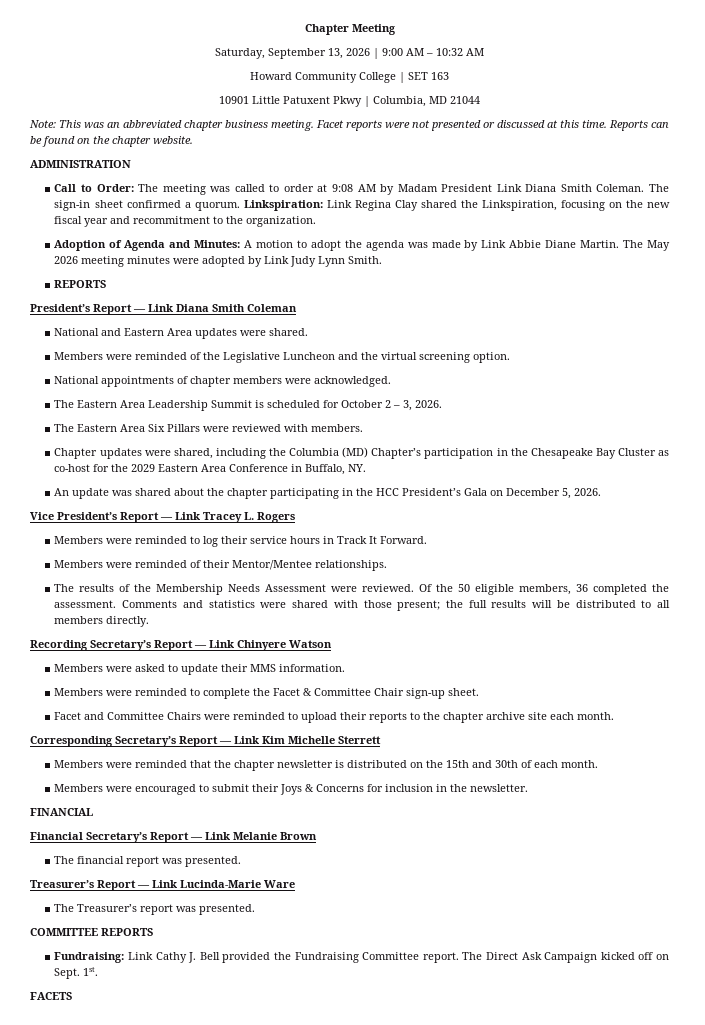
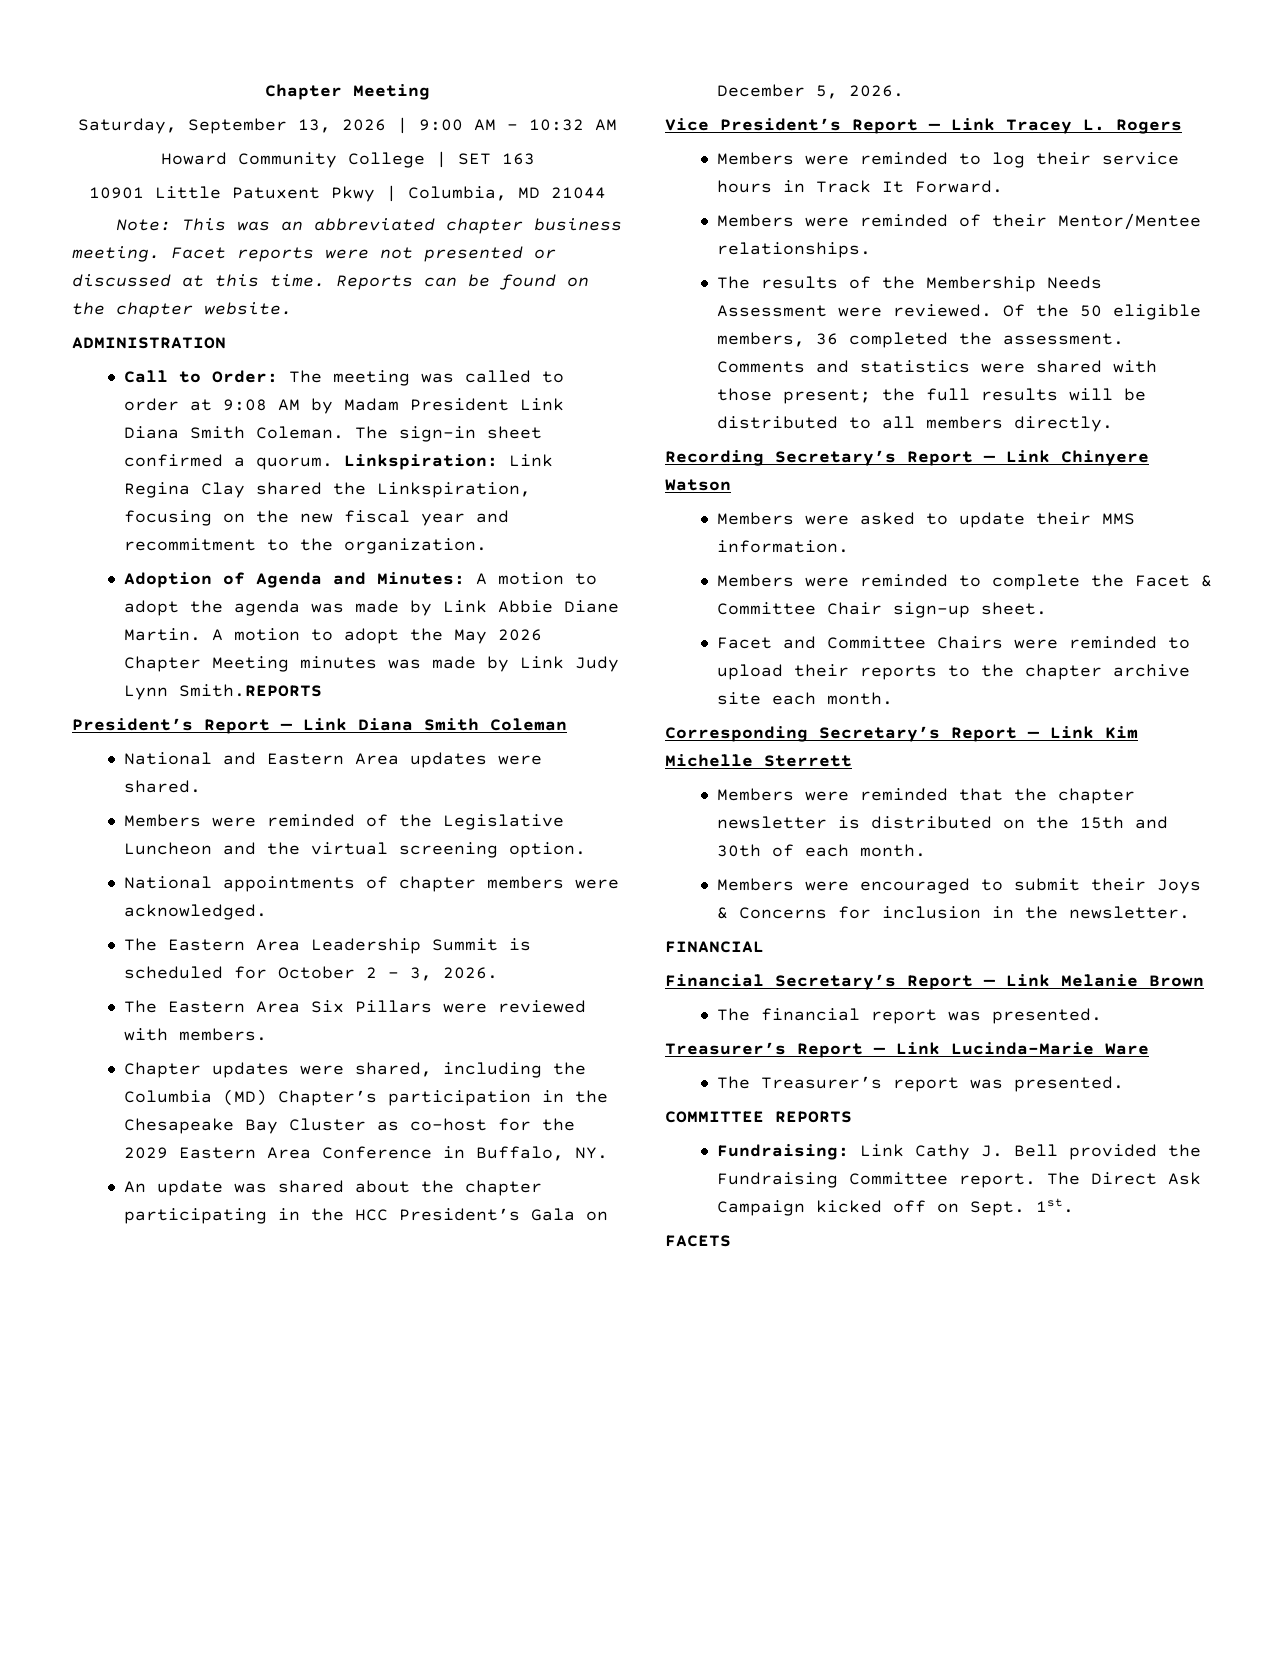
- The May 2026 meeting minutes were adopted by Link Judy Lynn Smith.
- REPORTS
+ A motion to adopt the May 2026 Chapter Meeting minutes was made by Link Judy Lynn Smith.REPORTS

